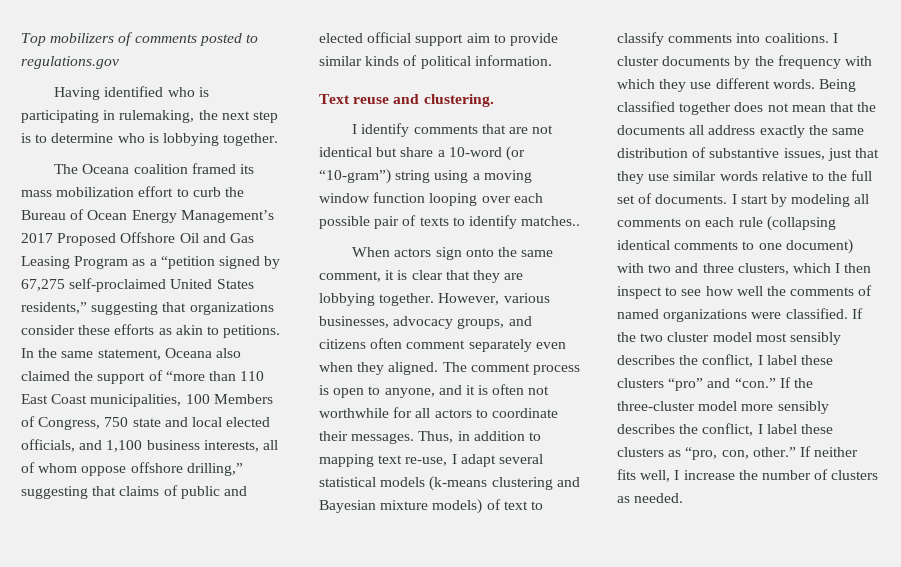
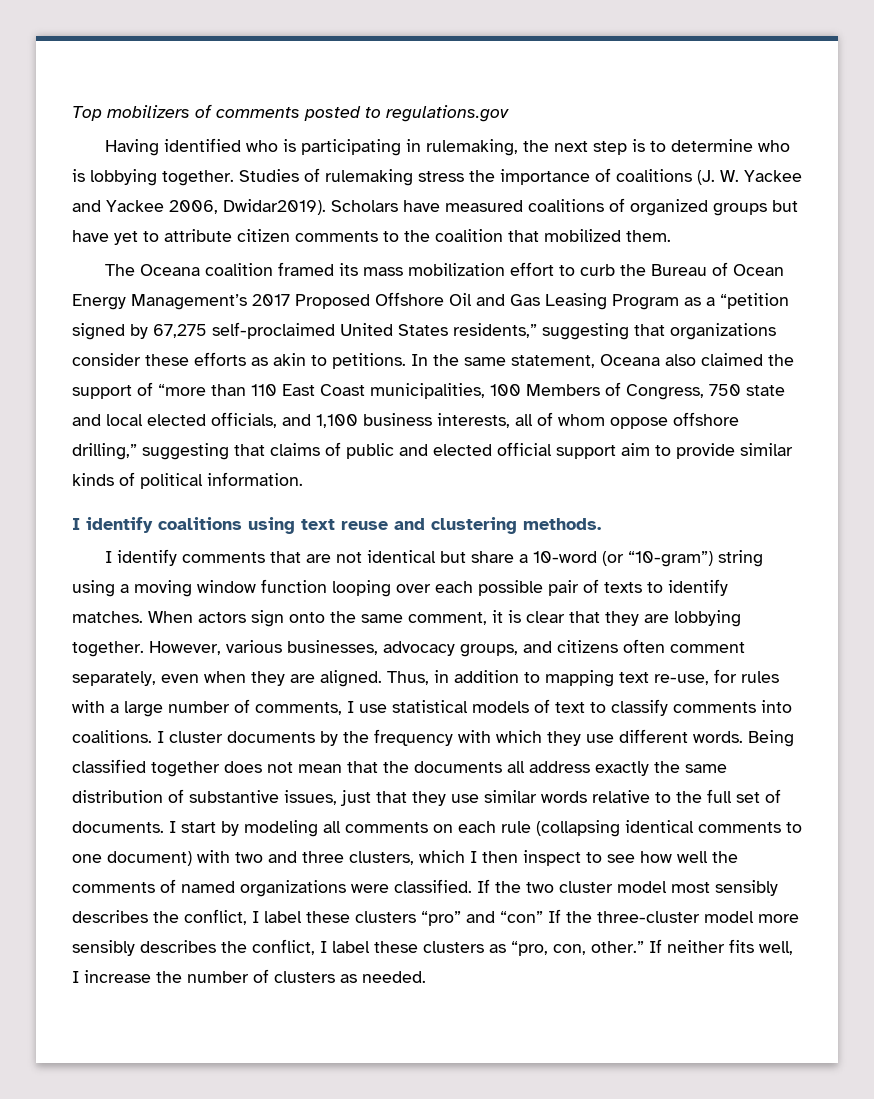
+ Studies of rulemaking stress the importance of coalitions (J. W. Yackee and Yackee 2006, Dwidar2019). Scholars have measured coalitions of organized groups but have yet to attribute citizen comments to the coalition that mobilized them.
- Text reuse and clustering.
+ I identify coalitions using text reuse and clustering methods.
- I identify comments that are not identical but share a 10-word (or “10-gram”) string using a moving window function looping over each possible pair of texts to identify matches..
- When actors sign onto the same comment, it is clear that they are lobbying together.
+ I identify comments that are not identical but share a 10-word (or “10-gram”) string using a moving window function looping over each possible pair of texts to identify matches. When actors sign onto the same comment, it is clear that they are lobbying together.
- However, various businesses, advocacy groups, and citizens often comment separately even when they aligned. The comment process is open to anyone, and it is often not worthwhile for all actors to coordinate their messages.
+ However, various businesses, advocacy groups, and citizens often comment separately, even when they are aligned.
- Thus, in addition to mapping text re-use, I adapt several statistical models (k-means clustering and Bayesian mixture models) of text to classify comments into coalitions.
+ Thus, in addition to mapping text re-use, for rules with a large number of comments, I use statistical models of text to classify comments into coalitions.
- If the two cluster model most sensibly describes the conflict, I label these clusters “pro” and “con.” If the three-cluster model more sensibly describes the conflict, I label these clusters as “pro, con, other.”
+ If the two cluster model most sensibly describes the conflict, I label these clusters “pro” and “con” If the three-cluster model more sensibly describes the conflict, I label these clusters as “pro, con, other.”

